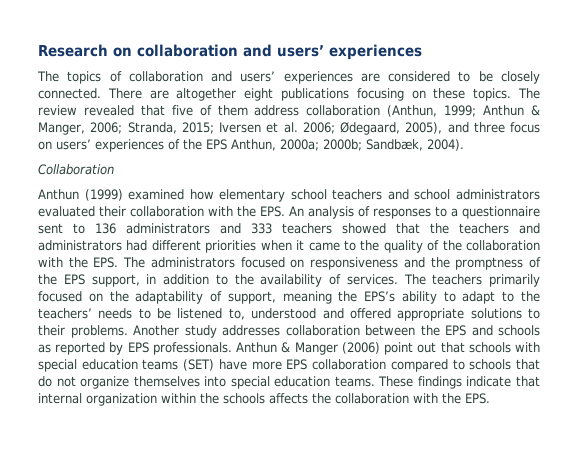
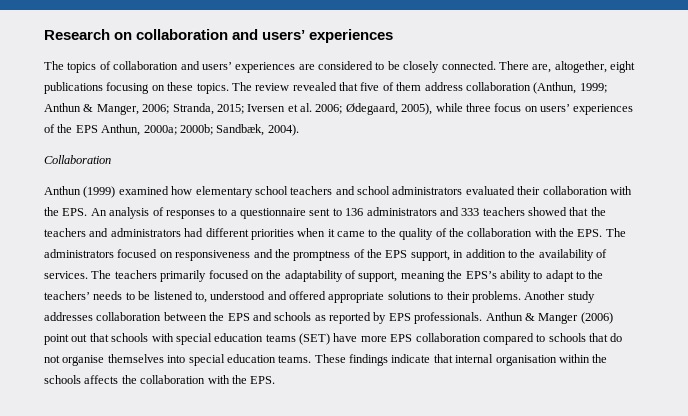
- There are altogether eight publications focusing on these topics.
+ There are, altogether, eight publications focusing on these topics.
- The review revealed that five of them address collaboration (Anthun, 1999; Anthun & Manger, 2006; Stranda, 2015; Iversen et al. 2006; Ødegaard, 2005), and three focus on users’ experiences of the EPS Anthun, 2000a; 2000b; Sandbæk, 2004).
+ The review revealed that five of them address collaboration (Anthun, 1999; Anthun & Manger, 2006; Stranda, 2015; Iversen et al. 2006; Ødegaard, 2005), while three focus on users’ experiences of the EPS Anthun, 2000a; 2000b; Sandbæk, 2004).
- Anthun & Manger (2006) point out that schools with special education teams (SET) have more EPS collaboration compared to schools that do not organize themselves into special education teams.
+ Anthun & Manger (2006) point out that schools with special education teams (SET) have more EPS collaboration compared to schools that do not organise themselves into special education teams.
- These findings indicate that internal organization within the schools affects the collaboration with the EPS.
+ These findings indicate that internal organisation within the schools affects the collaboration with the EPS.

